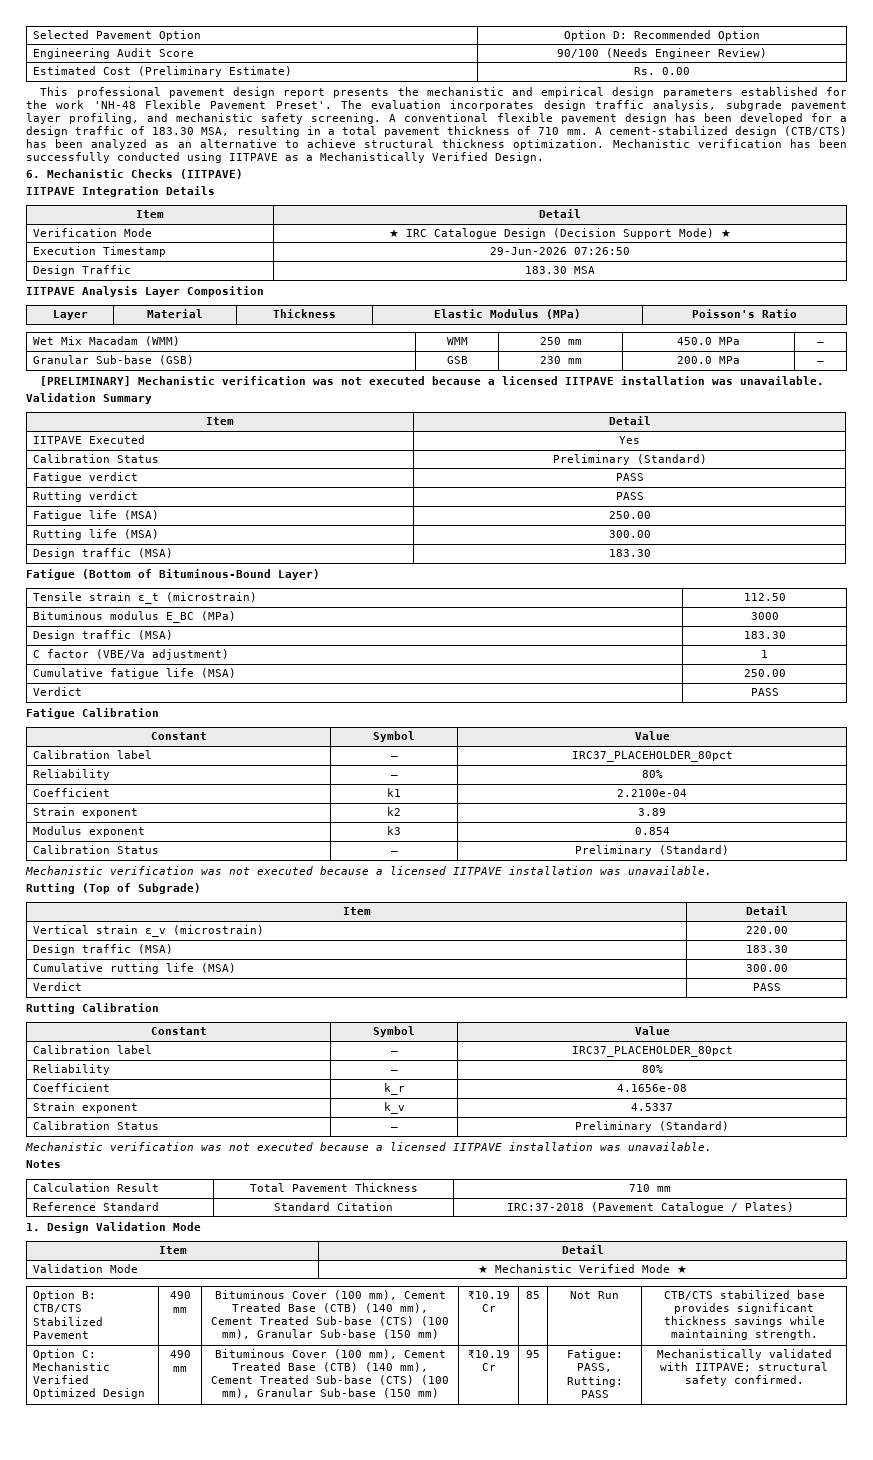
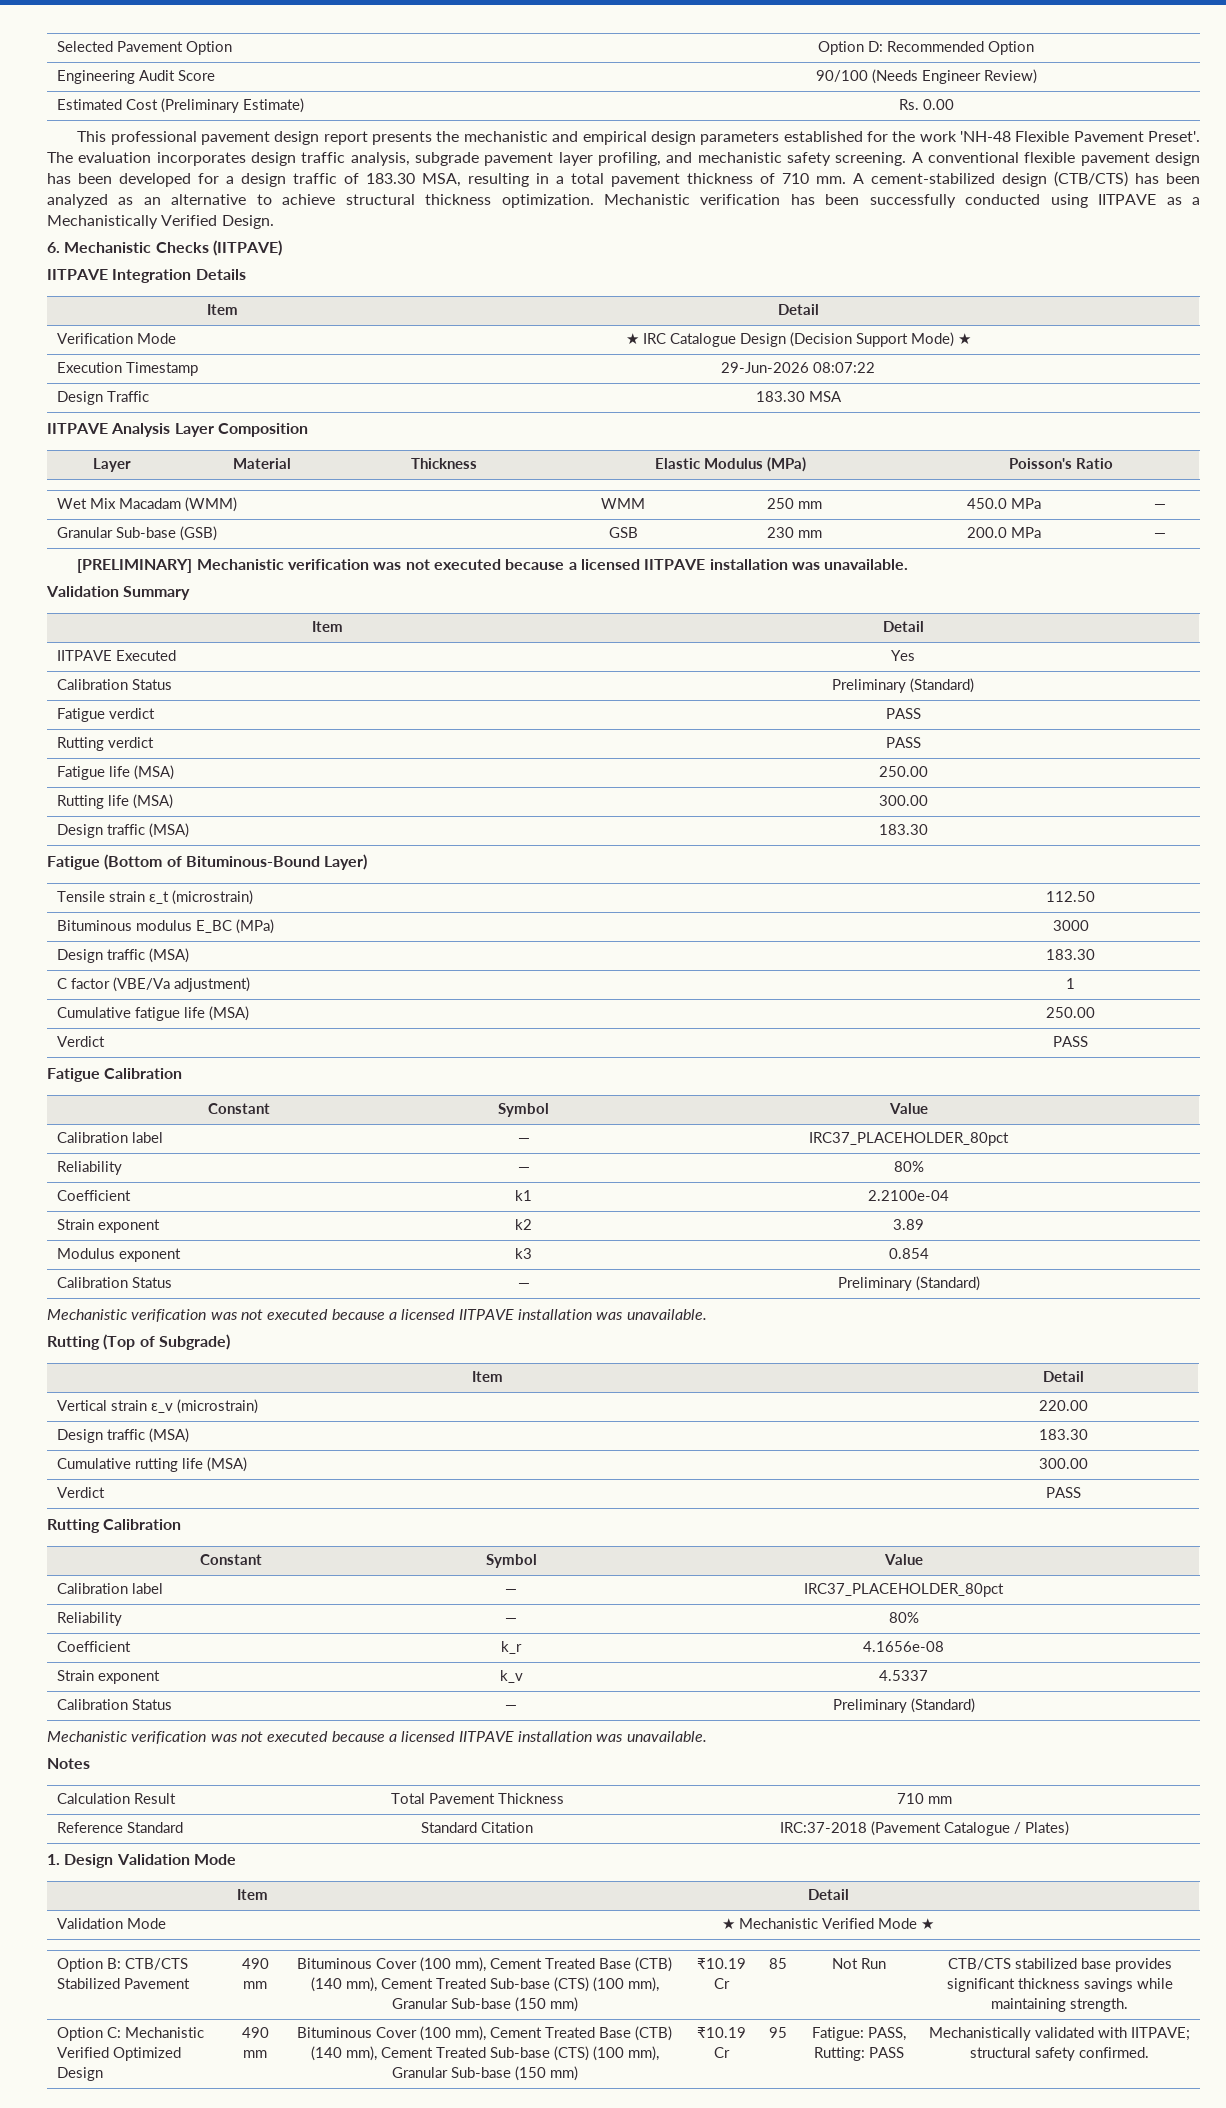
- Execution Timestamp | 29-Jun-2026 07:26:50
+ Execution Timestamp | 29-Jun-2026 08:07:22

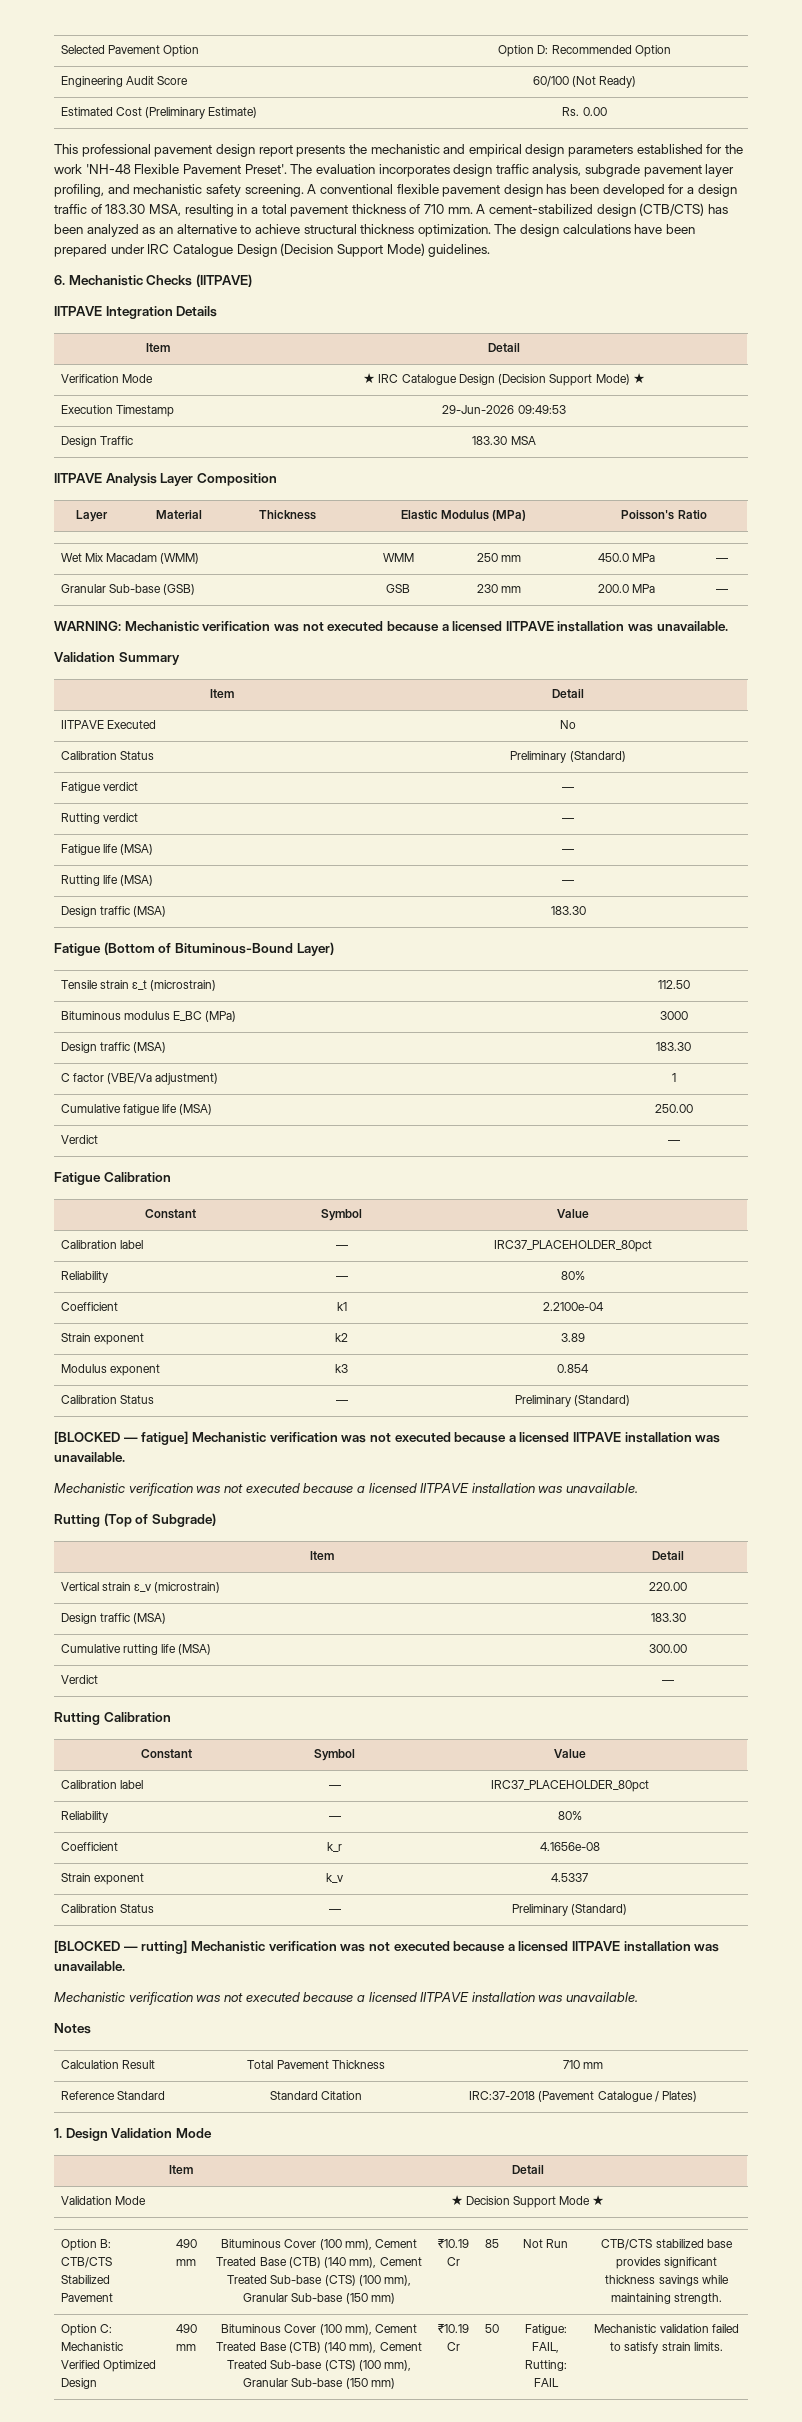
- Engineering Audit Score | 90/100 (Needs Engineer Review)
+ Engineering Audit Score | 60/100 (Not Ready)
- Mechanistic verification has been successfully conducted using IITPAVE as a Mechanistically Verified Design.
+ The design calculations have been prepared under IRC Catalogue Design (Decision Support Mode) guidelines.
- Execution Timestamp | 29-Jun-2026 08:07:22
+ Execution Timestamp | 29-Jun-2026 09:49:53
- [PRELIMINARY] Mechanistic verification was not executed because a licensed IITPAVE installation was unavailable.
+ WARNING: Mechanistic verification was not executed because a licensed IITPAVE installation was unavailable.
- IITPAVE Executed | Yes
+ IITPAVE Executed | No
- Fatigue verdict | PASS
+ Fatigue verdict | —
- Rutting verdict | PASS
+ Rutting verdict | —
- Fatigue life (MSA) | 250.00
+ Fatigue life (MSA) | —
- Rutting life (MSA) | 300.00
+ Rutting life (MSA) | —
  Cumulative fatigue life (MSA) | 250.00
- Verdict | PASS
+ Verdict | —
+ [BLOCKED — fatigue] Mechanistic verification was not executed because a licensed IITPAVE installation was unavailable.
  Cumulative rutting life (MSA) | 300.00
- Verdict | PASS
+ Verdict | —
+ [BLOCKED — rutting] Mechanistic verification was not executed because a licensed IITPAVE installation was unavailable.
- Validation Mode | ★ Mechanistic Verified Mode ★
+ Validation Mode | ★ Decision Support Mode ★
- 95
+ 50
- Fatigue: PASS, Rutting: PASS | Mechanistically validated with IITPAVE; structural safety confirmed.
+ Fatigue: FAIL, Rutting: FAIL | Mechanistic validation failed to satisfy strain limits.

